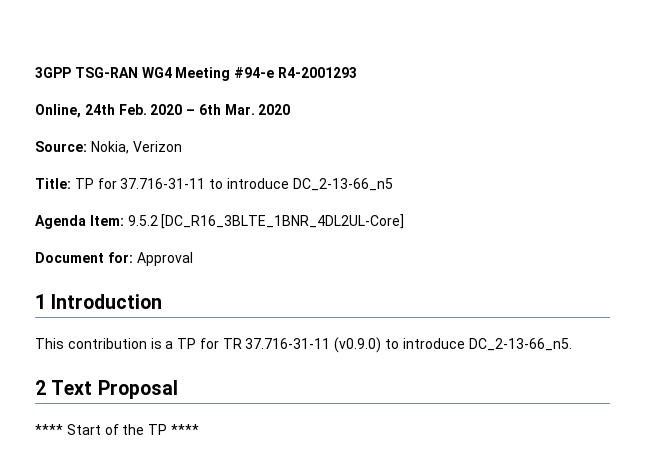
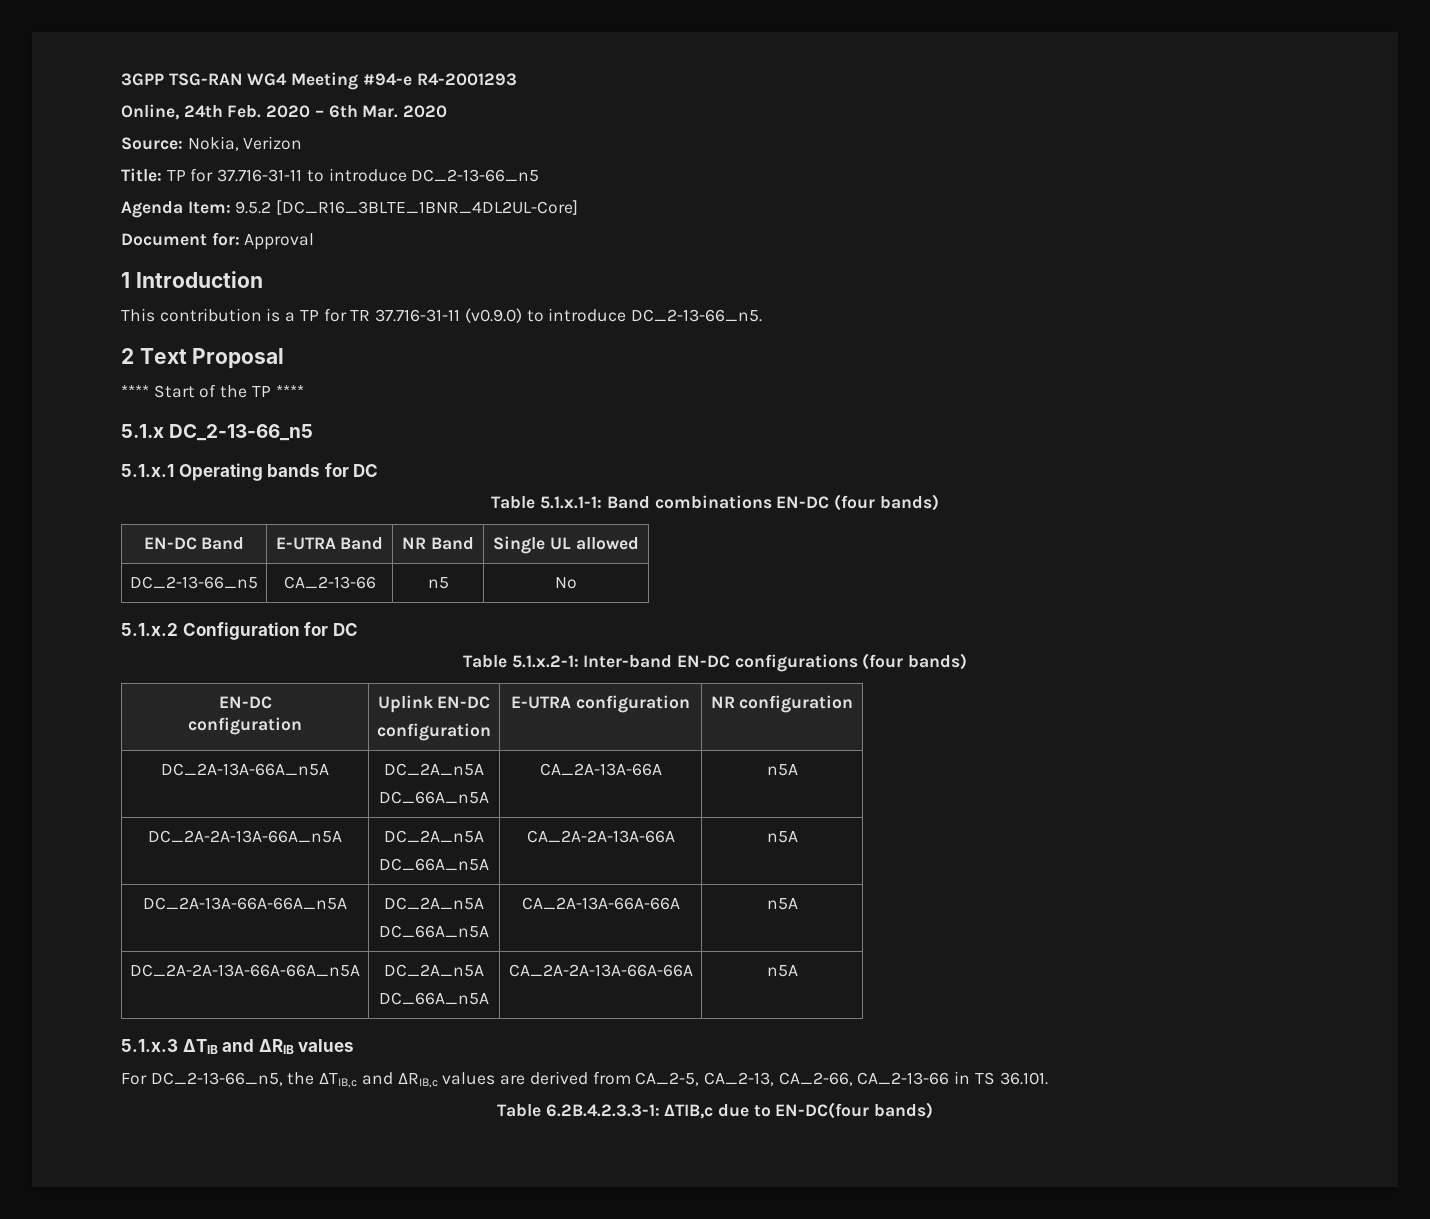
+ 5.1.x DC_2-13-66_n5
+ 5.1.x.1 Operating bands for DC
+ Table 5.1.x.1-1: Band combinations EN-DC (four bands)
+ EN-DC Band | E-UTRA Band | NR Band | Single UL allowed
+ DC_2-13-66_n5 | CA_2-13-66 | n5 | No
+ 5.1.x.2 Configuration for DC
+ Table 5.1.x.2-1: Inter-band EN-DC configurations (four bands)
+ EN-DC
+ configuration | Uplink EN-DC
+ configuration | E-UTRA configuration | NR configuration
+ DC_2A-13A-66A_n5A | DC_2A_n5A
+ DC_66A_n5A | CA_2A-13A-66A | n5A
+ DC_2A-2A-13A-66A_n5A | DC_2A_n5A
+ DC_66A_n5A | CA_2A-2A-13A-66A | n5A
+ DC_2A-13A-66A-66A_n5A | DC_2A_n5A
+ DC_66A_n5A | CA_2A-13A-66A-66A | n5A
+ DC_2A-2A-13A-66A-66A_n5A | DC_2A_n5A
+ DC_66A_n5A | CA_2A-2A-13A-66A-66A | n5A
+ 5.1.x.3 ∆TIB and ∆RIB values
+ For DC_2-13-66_n5, the ΔTIB,c and ΔRIB,c values are derived from CA_2-5, CA_2-13, CA_2-66, CA_2-13-66 in TS 36.101.
+ Table 6.2B.4.2.3.3-1: ΔTIB,c due to EN-DC(four bands)

